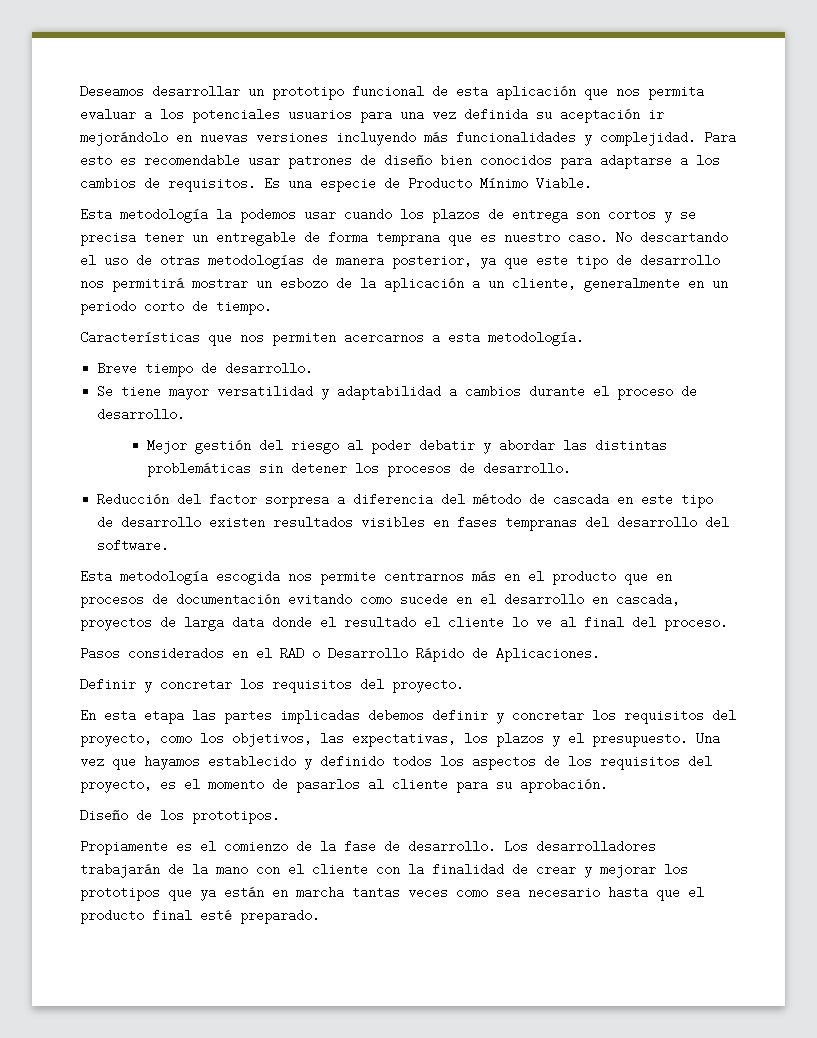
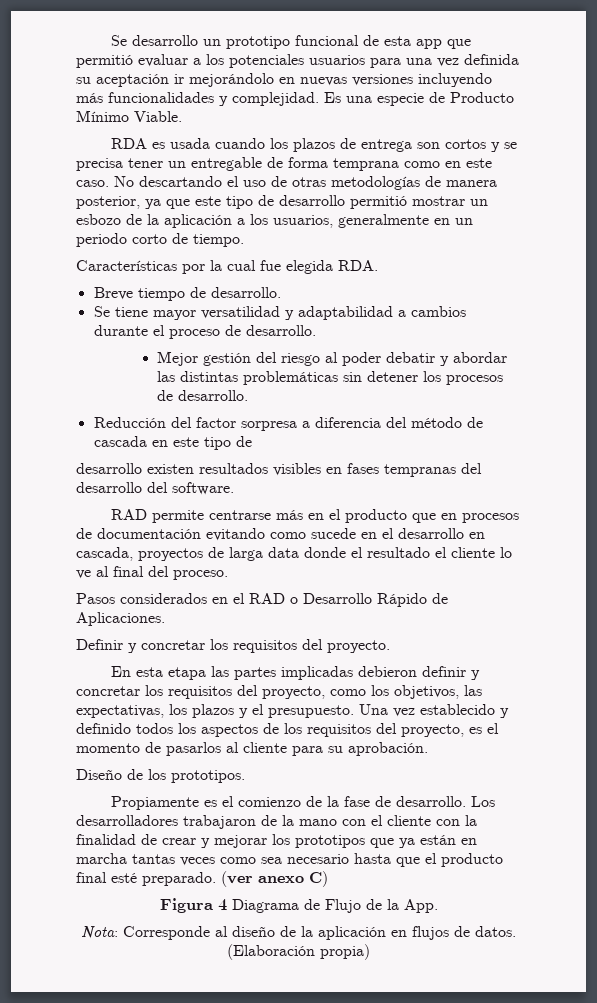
- Deseamos desarrollar un prototipo funcional de esta aplicación que nos permita evaluar a los potenciales usuarios para una vez definida su aceptación ir mejorándolo en nuevas versiones incluyendo más funcionalidades y complejidad.
+ Se desarrollo un prototipo funcional de esta app que permitió evaluar a los potenciales usuarios para una vez definida su aceptación ir mejorándolo en nuevas versiones incluyendo más funcionalidades y complejidad.
- Para esto es recomendable usar patrones de diseño bien conocidos para adaptarse a los cambios de requisitos.
- Esta metodología la podemos usar cuando los plazos de entrega son cortos y se precisa tener un entregable de forma temprana que es nuestro caso.
+ RDA es usada cuando los plazos de entrega son cortos y se precisa tener un entregable de forma temprana como en este caso.
- No descartando el uso de otras metodologías de manera posterior, ya que este tipo de desarrollo nos permitirá mostrar un esbozo de la aplicación a un cliente, generalmente en un periodo corto de tiempo.
+ No descartando el uso de otras metodologías de manera posterior, ya que este tipo de desarrollo permitió mostrar un esbozo de la aplicación a los usuarios, generalmente en un periodo corto de tiempo.
- Características que nos permiten acercarnos a esta metodología.
+ Características por la cual fue elegida RDA.
- Reducción del factor sorpresa a diferencia del método de cascada en este tipo de desarrollo existen resultados visibles en fases tempranas del desarrollo del software.
+ Reducción del factor sorpresa a diferencia del método de cascada en este tipo de
+ desarrollo existen resultados visibles en fases tempranas del desarrollo del software.
- Esta metodología escogida nos permite centrarnos más en el producto que en procesos de documentación evitando como sucede en el desarrollo en cascada, proyectos de larga data donde el resultado el cliente lo ve al final del proceso.
+ RAD permite centrarse más en el producto que en procesos de documentación evitando como sucede en el desarrollo en cascada, proyectos de larga data donde el resultado el cliente lo ve al final del proceso.
- En esta etapa las partes implicadas debemos definir y concretar los requisitos del proyecto, como los objetivos, las expectativas, los plazos y el presupuesto.
+ En esta etapa las partes implicadas debieron definir y concretar los requisitos del proyecto, como los objetivos, las expectativas, los plazos y el presupuesto.
- Una vez que hayamos establecido y definido todos los aspectos de los requisitos del proyecto, es el momento de pasarlos al cliente para su aprobación.
+ Una vez establecido y definido todos los aspectos de los requisitos del proyecto, es el momento de pasarlos al cliente para su aprobación.
- Los desarrolladores trabajarán de la mano con el cliente con la finalidad de crear y mejorar los prototipos que ya están en marcha tantas veces como sea necesario hasta que el producto final esté preparado.
+ Los desarrolladores trabajaron de la mano con el cliente con la finalidad de crear y mejorar los prototipos que ya están en marcha tantas veces como sea necesario hasta que el producto final esté preparado.
+ (ver anexo C)
+ Figura 4 Diagrama de Flujo de la App.
+ Nota: Corresponde al diseño de la aplicación en flujos de datos. (Elaboración propia)

